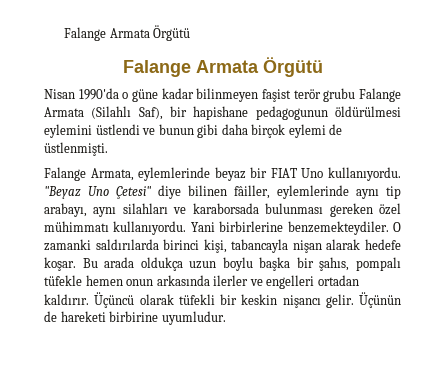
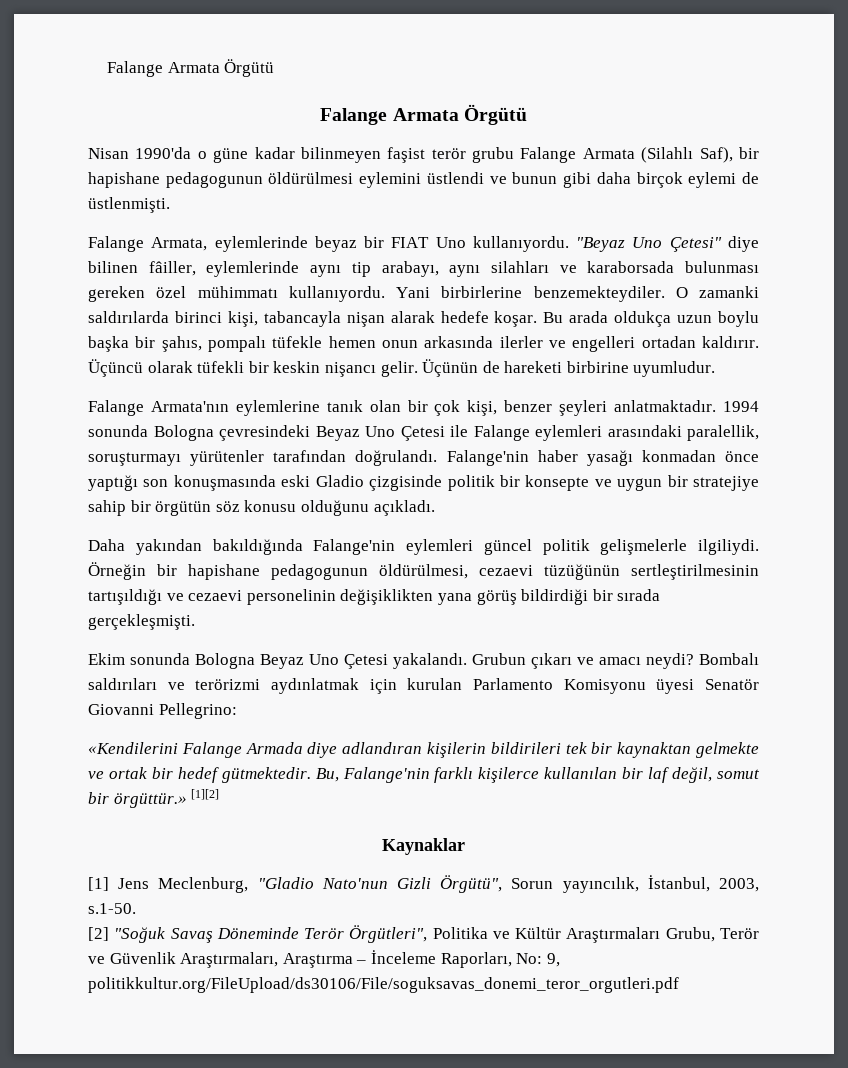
+ Falange Armata'nın eylemlerine tanık olan bir çok kişi, benzer şeyleri anlatmaktadır. 1994 sonunda Bologna çevresindeki Beyaz Uno Çetesi ile Falange eylemleri arasındaki paralellik, soruşturmayı yürütenler tarafından doğrulandı. Falange'nin haber yasağı konmadan önce yaptığı son konuşmasında eski Gladio çizgisinde politik bir konsepte ve uygun bir stratejiye sahip bir örgütün söz konusu olduğunu açıkladı.
+ Daha yakından bakıldığında Falange'nin eylemleri güncel politik gelişmelerle ilgiliydi. Örneğin bir hapishane pedagogunun öldürülmesi, cezaevi tüzüğünün sertleştirilmesinin tartışıldığı ve cezaevi personelinin değişiklikten yana görüş bildirdiği bir sırada gerçekleşmişti.
+ Ekim sonunda Bologna Beyaz Uno Çetesi yakalandı. Grubun çıkarı ve amacı neydi? Bombalı saldırıları ve terörizmi aydınlatmak için kurulan Parlamento Komisyonu üyesi Senatör Giovanni Pellegrino:
+ «Kendilerini Falange Armada diye adlandıran kişilerin bildirileri tek bir kaynaktan gelmekte ve ortak bir hedef gütmektedir. Bu, Falange'nin farklı kişilerce kullanılan bir laf değil, somut bir örgüttür.» [1][2]
+ Kaynaklar
+ [1] Jens Meclenburg, "Gladio Nato'nun Gizli Örgütü", Sorun yayıncılık, İstanbul, 2003, s.1-50.
+ [2] "Soğuk Savaş Döneminde Terör Örgütleri", Politika ve Kültür Araştırmaları Grubu, Terör ve Güvenlik Araştırmaları, Araştırma – İnceleme Raporları, No: 9, politikkultur.org/FileUpload/ds30106/File/soguksavas_donemi_teror_orgutleri.pdf

